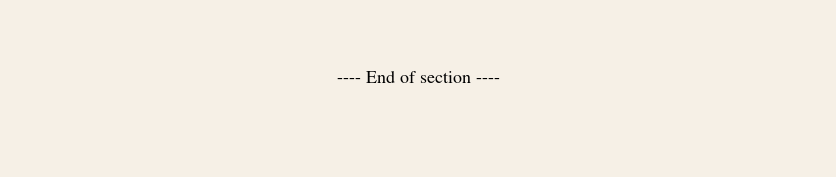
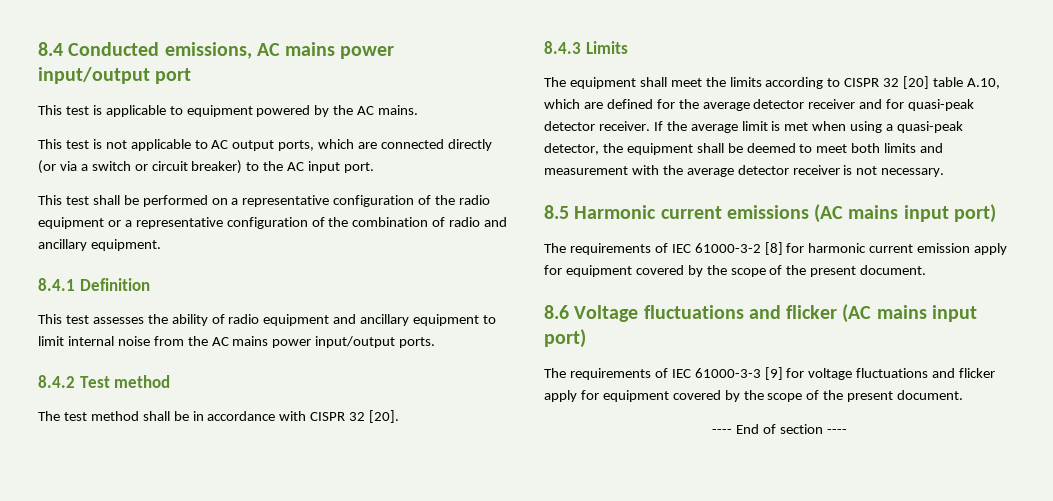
+ 8.4 Conducted emissions, AC mains power input/output port
+ This test is applicable to equipment powered by the AC mains.
+ This test is not applicable to AC output ports, which are connected directly (or via a switch or circuit breaker) to the AC input port.
+ This test shall be performed on a representative configuration of the radio equipment or a representative configuration of the combination of radio and ancillary equipment.
+ 8.4.1 Definition
+ This test assesses the ability of radio equipment and ancillary equipment to limit internal noise from the AC mains power input/output ports.
+ 8.4.2 Test method
+ The test method shall be in accordance with CISPR 32 [20].
+ 8.4.3 Limits
+ The equipment shall meet the limits according to CISPR 32 [20] table A.10, which are defined for the average detector receiver and for quasi-peak detector receiver. If the average limit is met when using a quasi-peak detector, the equipment shall be deemed to meet both limits and measurement with the average detector receiver is not necessary.
+ 8.5 Harmonic current emissions (AC mains input port)
+ The requirements of IEC 61000-3-2 [8] for harmonic current emission apply for equipment covered by the scope of the present document.
+ 8.6 Voltage fluctuations and flicker (AC mains input port)
+ The requirements of IEC 61000-3-3 [9] for voltage fluctuations and flicker apply for equipment covered by the scope of the present document.

